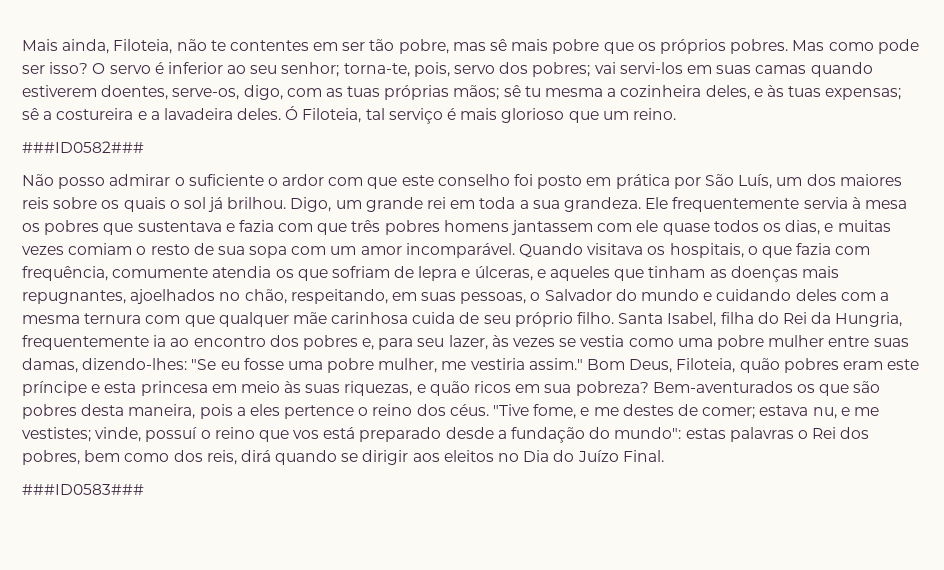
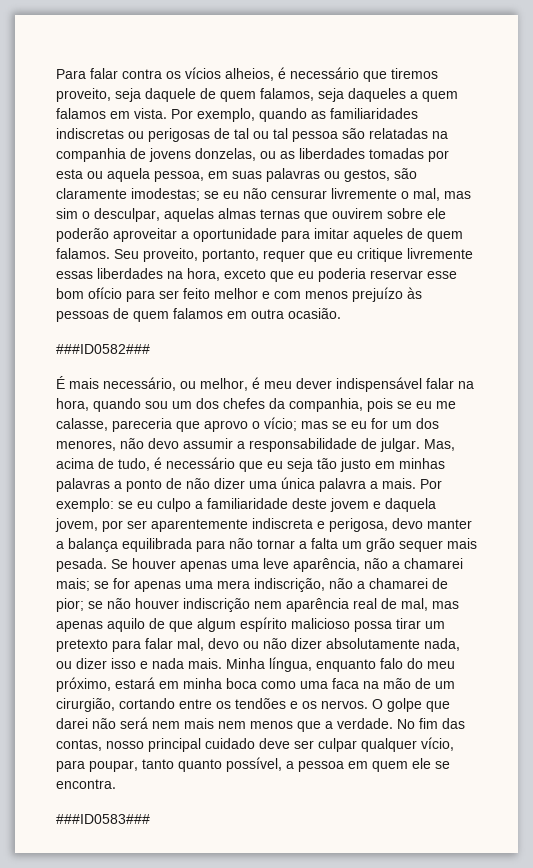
- Mais ainda, Filoteia, não te contentes em ser tão pobre, mas sê mais pobre que os próprios pobres. Mas como pode ser isso? O servo é inferior ao seu senhor; torna-te, pois, servo dos pobres; vai servi-los em suas camas quando estiverem doentes, serve-os, digo, com as tuas próprias mãos; sê tu mesma a cozinheira deles, e às tuas expensas; sê a costureira e a lavadeira deles. Ó Filoteia, tal serviço é mais glorioso que um reino.
+ Para falar contra os vícios alheios, é necessário que tiremos proveito, seja daquele de quem falamos, seja daqueles a quem falamos em vista. Por exemplo, quando as familiaridades indiscretas ou perigosas de tal ou tal pessoa são relatadas na companhia de jovens donzelas, ou as liberdades tomadas por esta ou aquela pessoa, em suas palavras ou gestos, são claramente imodestas; se eu não censurar livremente o mal, mas sim o desculpar, aquelas almas ternas que ouvirem sobre ele poderão aproveitar a oportunidade para imitar aqueles de quem falamos. Seu proveito, portanto, requer que eu critique livremente essas liberdades na hora, exceto que eu poderia reservar esse bom ofício para ser feito melhor e com menos prejuízo às pessoas de quem falamos em outra ocasião.
  ###ID0582###
- Não posso admirar o suficiente o ardor com que este conselho foi posto em prática por São Luís, um dos maiores reis sobre os quais o sol já brilhou. Digo, um grande rei em toda a sua grandeza. Ele frequentemente servia à mesa os pobres que sustentava e fazia com que três pobres homens jantassem com ele quase todos os dias, e muitas vezes comiam o resto de sua sopa com um amor incomparável. Quando visitava os hospitais, o que fazia com frequência, comumente atendia os que sofriam de lepra e úlceras, e aqueles que tinham as doenças mais repugnantes, ajoelhados no chão, respeitando, em suas pessoas, o Salvador do mundo e cuidando deles com a mesma ternura com que qualquer mãe carinhosa cuida de seu próprio filho. Santa Isabel, filha do Rei da Hungria, frequentemente ia ao encontro dos pobres e, para seu lazer, às vezes se vestia como uma pobre mulher entre suas damas, dizendo-lhes: "Se eu fosse uma pobre mulher, me vestiria assim." Bom Deus, Filoteia, quão pobres eram este príncipe e esta princesa em meio às suas riquezas, e quão ricos em sua pobreza? Bem-aventurados os que são pobres desta maneira, pois a eles pertence o reino dos céus. "Tive fome, e me destes de comer; estava nu, e me vestistes; vinde, possuí o reino que vos está preparado desde a fundação do mundo": estas palavras o Rei dos pobres, bem como dos reis, dirá quando se dirigir aos eleitos no Dia do Juízo Final.
+ É mais necessário, ou melhor, é meu dever indispensável falar na hora, quando sou um dos chefes da companhia, pois se eu me calasse, pareceria que aprovo o vício; mas se eu for um dos menores, não devo assumir a responsabilidade de julgar. Mas, acima de tudo, é necessário que eu seja tão justo em minhas palavras a ponto de não dizer uma única palavra a mais. Por exemplo: se eu culpo a familiaridade deste jovem e daquela jovem, por ser aparentemente indiscreta e perigosa, devo manter a balança equilibrada para não tornar a falta um grão sequer mais pesada. Se houver apenas uma leve aparência, não a chamarei mais; se for apenas uma mera indiscrição, não a chamarei de pior; se não houver indiscrição nem aparência real de mal, mas apenas aquilo de que algum espírito malicioso possa tirar um pretexto para falar mal, devo ou não dizer absolutamente nada, ou dizer isso e nada mais. Minha língua, enquanto falo do meu próximo, estará em minha boca como uma faca na mão de um cirurgião, cortando entre os tendões e os nervos. O golpe que darei não será nem mais nem menos que a verdade. No fim das contas, nosso principal cuidado deve ser culpar qualquer vício, para poupar, tanto quanto possível, a pessoa em quem ele se encontra.

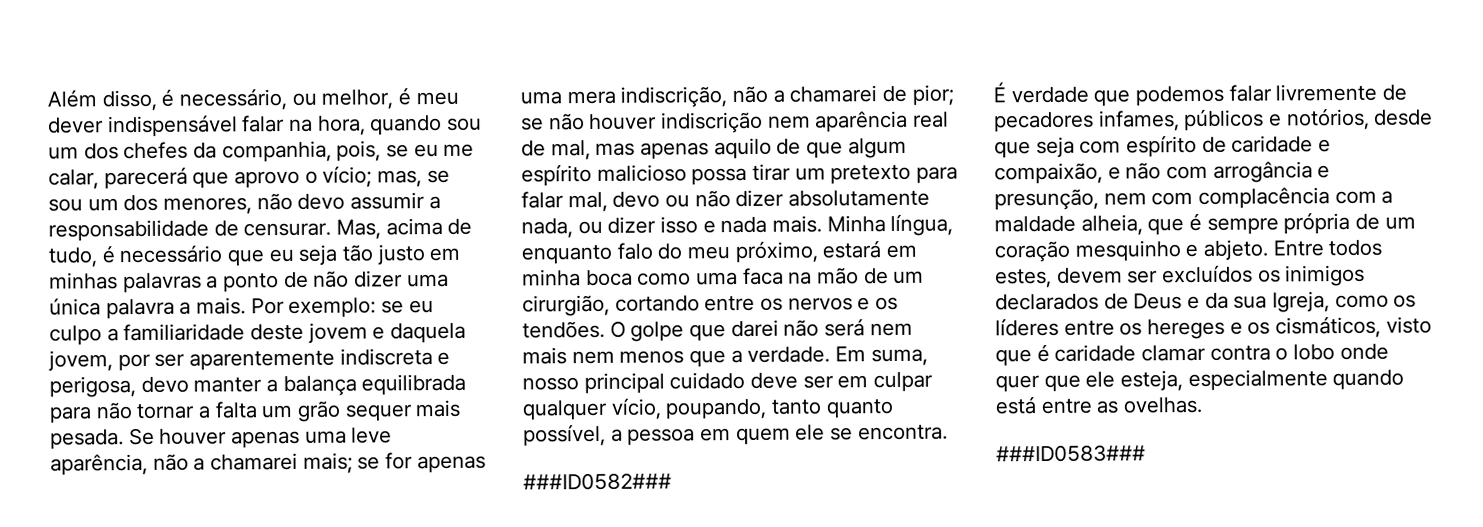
- Para falar contra os vícios alheios, é necessário que tiremos proveito, seja daquele de quem falamos, seja daqueles a quem falamos em vista. Por exemplo, quando as familiaridades indiscretas ou perigosas de tal ou tal pessoa são relatadas na companhia de jovens donzelas, ou as liberdades tomadas por esta ou aquela pessoa, em suas palavras ou gestos, são claramente imodestas; se eu não censurar livremente o mal, mas sim o desculpar, aquelas almas ternas que ouvirem sobre ele poderão aproveitar a oportunidade para imitar aqueles de quem falamos. Seu proveito, portanto, requer que eu critique livremente essas liberdades na hora, exceto que eu poderia reservar esse bom ofício para ser feito melhor e com menos prejuízo às pessoas de quem falamos em outra ocasião.
- ###ID0582###
- É mais necessário, ou melhor, é meu dever indispensável falar na hora, quando sou um dos chefes da companhia, pois se eu me calasse, pareceria que aprovo o vício; mas se eu for um dos menores, não devo assumir a responsabilidade de julgar.
+ Além disso, é necessário, ou melhor, é meu dever indispensável falar na hora, quando sou um dos chefes da companhia, pois, se eu me calar, parecerá que aprovo o vício; mas, se sou um dos menores, não devo assumir a responsabilidade de censurar.
- Minha língua, enquanto falo do meu próximo, estará em minha boca como uma faca na mão de um cirurgião, cortando entre os tendões e os nervos.
+ Minha língua, enquanto falo do meu próximo, estará em minha boca como uma faca na mão de um cirurgião, cortando entre os nervos e os tendões.
- No fim das contas, nosso principal cuidado deve ser culpar qualquer vício, para poupar, tanto quanto possível, a pessoa em quem ele se encontra.
+ Em suma, nosso principal cuidado deve ser em culpar qualquer vício, poupando, tanto quanto possível, a pessoa em quem ele se encontra.
+ ###ID0582###
+ É verdade que podemos falar livremente de pecadores infames, públicos e notórios, desde que seja com espírito de caridade e compaixão, e não com arrogância e presunção, nem com complacência com a maldade alheia, que é sempre própria de um coração mesquinho e abjeto. Entre todos estes, devem ser excluídos os inimigos declarados de Deus e da sua Igreja, como os líderes entre os hereges e os cismáticos, visto que é caridade clamar contra o lobo onde quer que ele esteja, especialmente quando está entre as ovelhas.

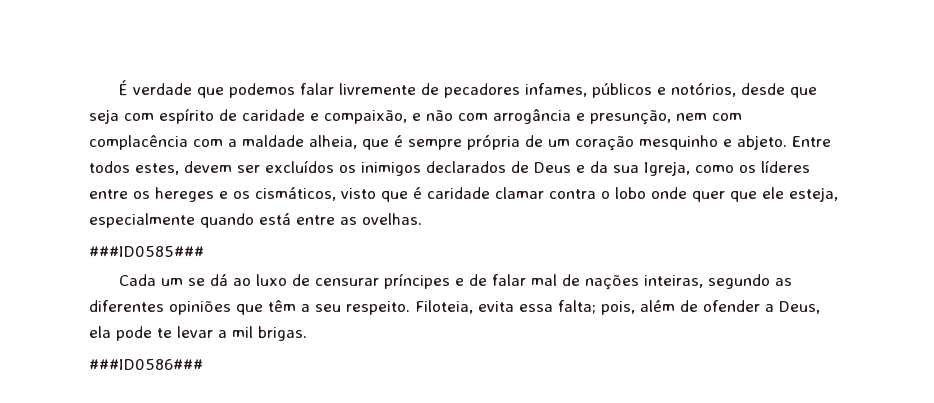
- Além disso, é necessário, ou melhor, é meu dever indispensável falar na hora, quando sou um dos chefes da companhia, pois, se eu me calar, parecerá que aprovo o vício; mas, se sou um dos menores, não devo assumir a responsabilidade de censurar. Mas, acima de tudo, é necessário que eu seja tão justo em minhas palavras a ponto de não dizer uma única palavra a mais. Por exemplo: se eu culpo a familiaridade deste jovem e daquela jovem, por ser aparentemente indiscreta e perigosa, devo manter a balança equilibrada para não tornar a falta um grão sequer mais pesada. Se houver apenas uma leve aparência, não a chamarei mais; se for apenas uma mera indiscrição, não a chamarei de pior; se não houver indiscrição nem aparência real de mal, mas apenas aquilo de que algum espírito malicioso possa tirar um pretexto para falar mal, devo ou não dizer absolutamente nada, ou dizer isso e nada mais. Minha língua, enquanto falo do meu próximo, estará em minha boca como uma faca na mão de um cirurgião, cortando entre os nervos e os tendões. O golpe que darei não será nem mais nem menos que a verdade. Em suma, nosso principal cuidado deve ser em culpar qualquer vício, poupando, tanto quanto possível, a pessoa em quem ele se encontra.
- ###ID0582###
- ###ID0583###
+ ###ID0585###
+ Cada um se dá ao luxo de censurar príncipes e de falar mal de nações inteiras, segundo as diferentes opiniões que têm a seu respeito. Filoteia, evita essa falta; pois, além de ofender a Deus, ela pode te levar a mil brigas.
+ ###ID0586###

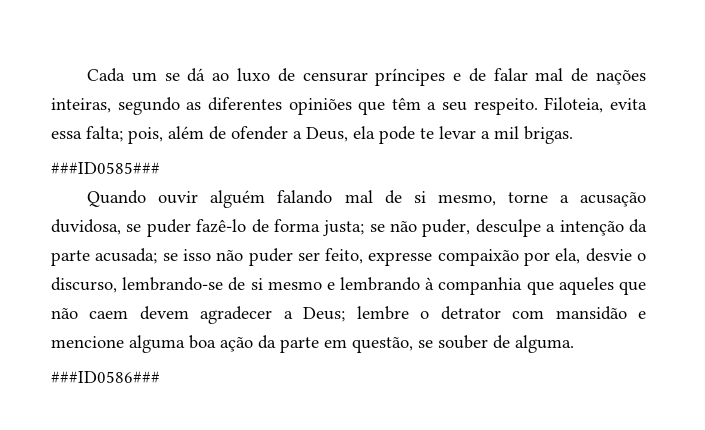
- É verdade que podemos falar livremente de pecadores infames, públicos e notórios, desde que seja com espírito de caridade e compaixão, e não com arrogância e presunção, nem com complacência com a maldade alheia, que é sempre própria de um coração mesquinho e abjeto. Entre todos estes, devem ser excluídos os inimigos declarados de Deus e da sua Igreja, como os líderes entre os hereges e os cismáticos, visto que é caridade clamar contra o lobo onde quer que ele esteja, especialmente quando está entre as ovelhas.
- ###ID0585###
+ ###ID0585###
+ Quando ouvir alguém falando mal de si mesmo, torne a acusação duvidosa, se puder fazê-lo de forma justa; se não puder, desculpe a intenção da parte acusada; se isso não puder ser feito, expresse compaixão por ela, desvie o discurso, lembrando-se de si mesmo e lembrando à companhia que aqueles que não caem devem agradecer a Deus; lembre o detrator com mansidão e mencione alguma boa ação da parte em questão, se souber de alguma.

